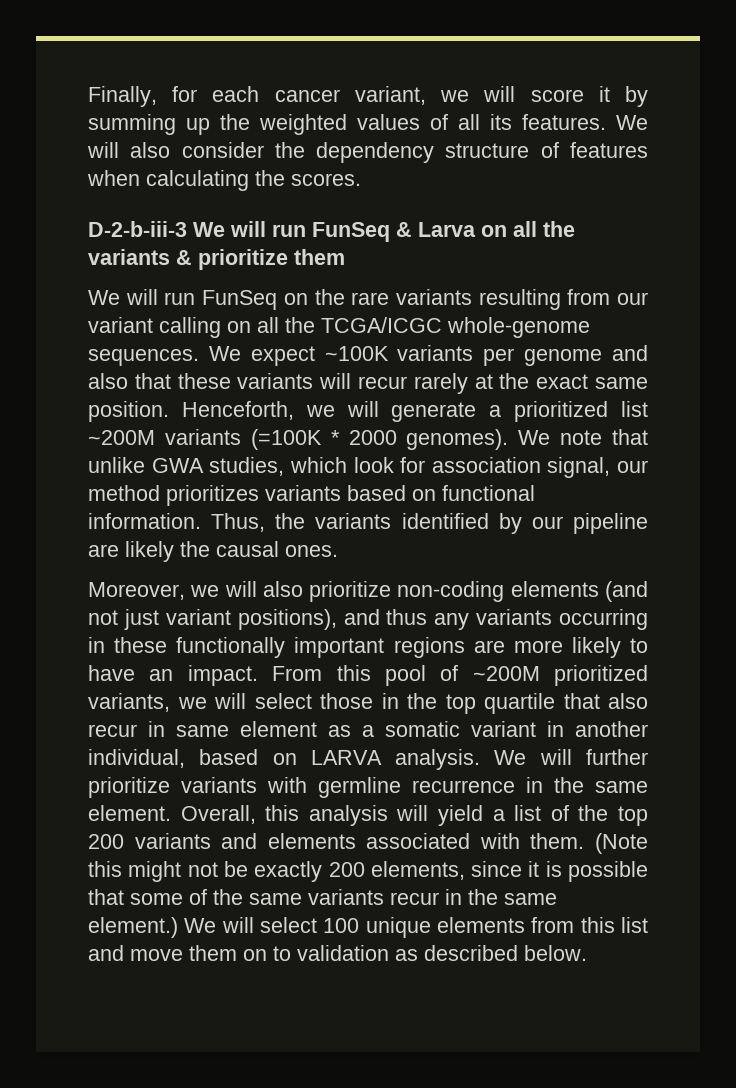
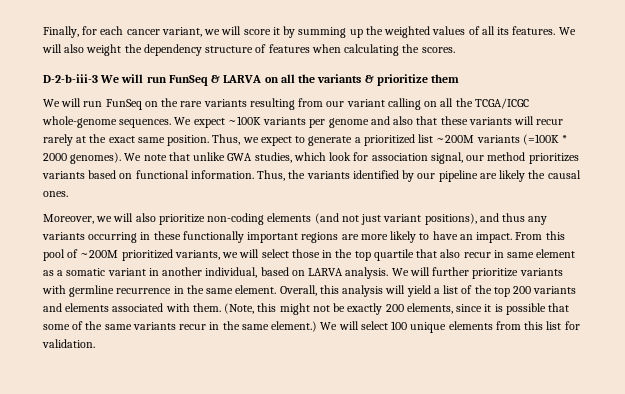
- We will also consider the dependency structure of features when calculating the scores.
+ We will also weight the dependency structure of features when calculating the scores.
- D-2-b-iii-3 We will run FunSeq & Larva on all the variants & prioritize them
+ D-2-b-iii-3 We will run FunSeq & LARVA on all the variants & prioritize them
- Henceforth, we will generate a prioritized list ~200M variants (=100K * 2000 genomes).
+ Thus, we expect to generate a prioritized list ~200M variants (=100K * 2000 genomes).
- (Note this might not be exactly 200 elements, since it is possible that some of the same variants recur in the same element.)
+ (Note, this might not be exactly 200 elements, since it is possible that some of the same variants recur in the same element.)
- We will select 100 unique elements from this list and move them on to validation as described below.
+ We will select 100 unique elements from this list for validation.

